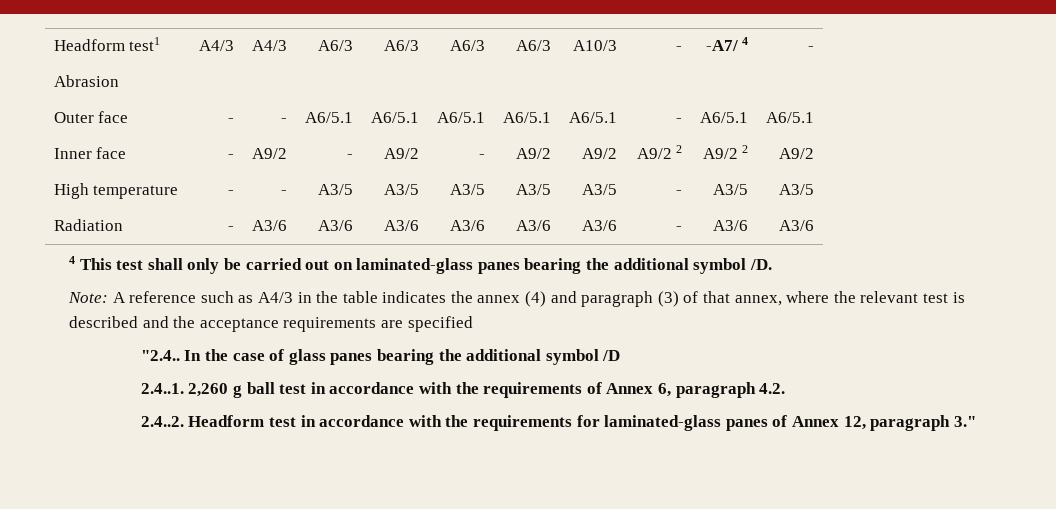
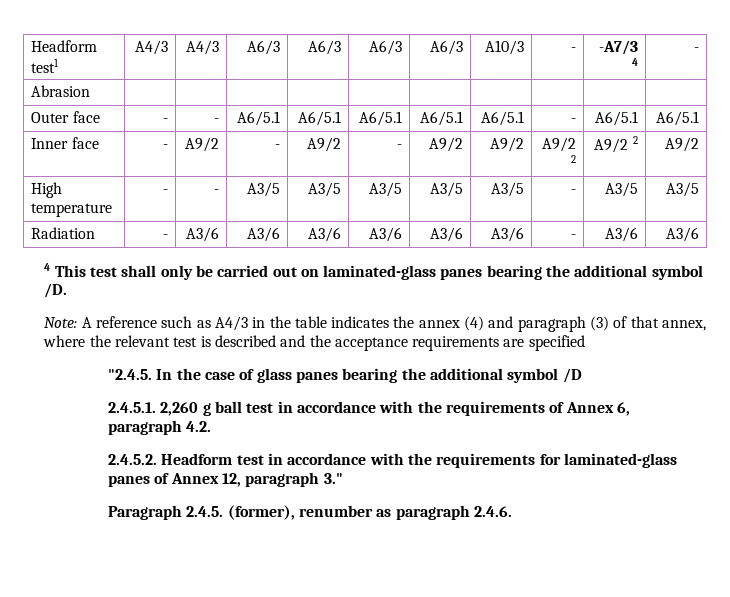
- Headform test1 | A4/3 | A4/3 | A6/3 | A6/3 | A6/3 | A6/3 | A10/3 | - | -A7/ 4 | -
+ Headform test1 | A4/3 | A4/3 | A6/3 | A6/3 | A6/3 | A6/3 | A10/3 | - | -A7/3 4 | -
- "2.4.. In the case of glass panes bearing the additional symbol /D
+ "2.4.5. In the case of glass panes bearing the additional symbol /D
- 2.4..1. 2,260 g ball test in accordance with the requirements of Annex 6, paragraph 4.2.
+ 2.4.5.1. 2,260 g ball test in accordance with the requirements of Annex 6, paragraph 4.2.
- 2.4..2. Headform test in accordance with the requirements for laminated-glass panes of Annex 12, paragraph 3."
+ 2.4.5.2. Headform test in accordance with the requirements for laminated-glass panes of Annex 12, paragraph 3."
+ Paragraph 2.4.5. (former), renumber as paragraph 2.4.6.

